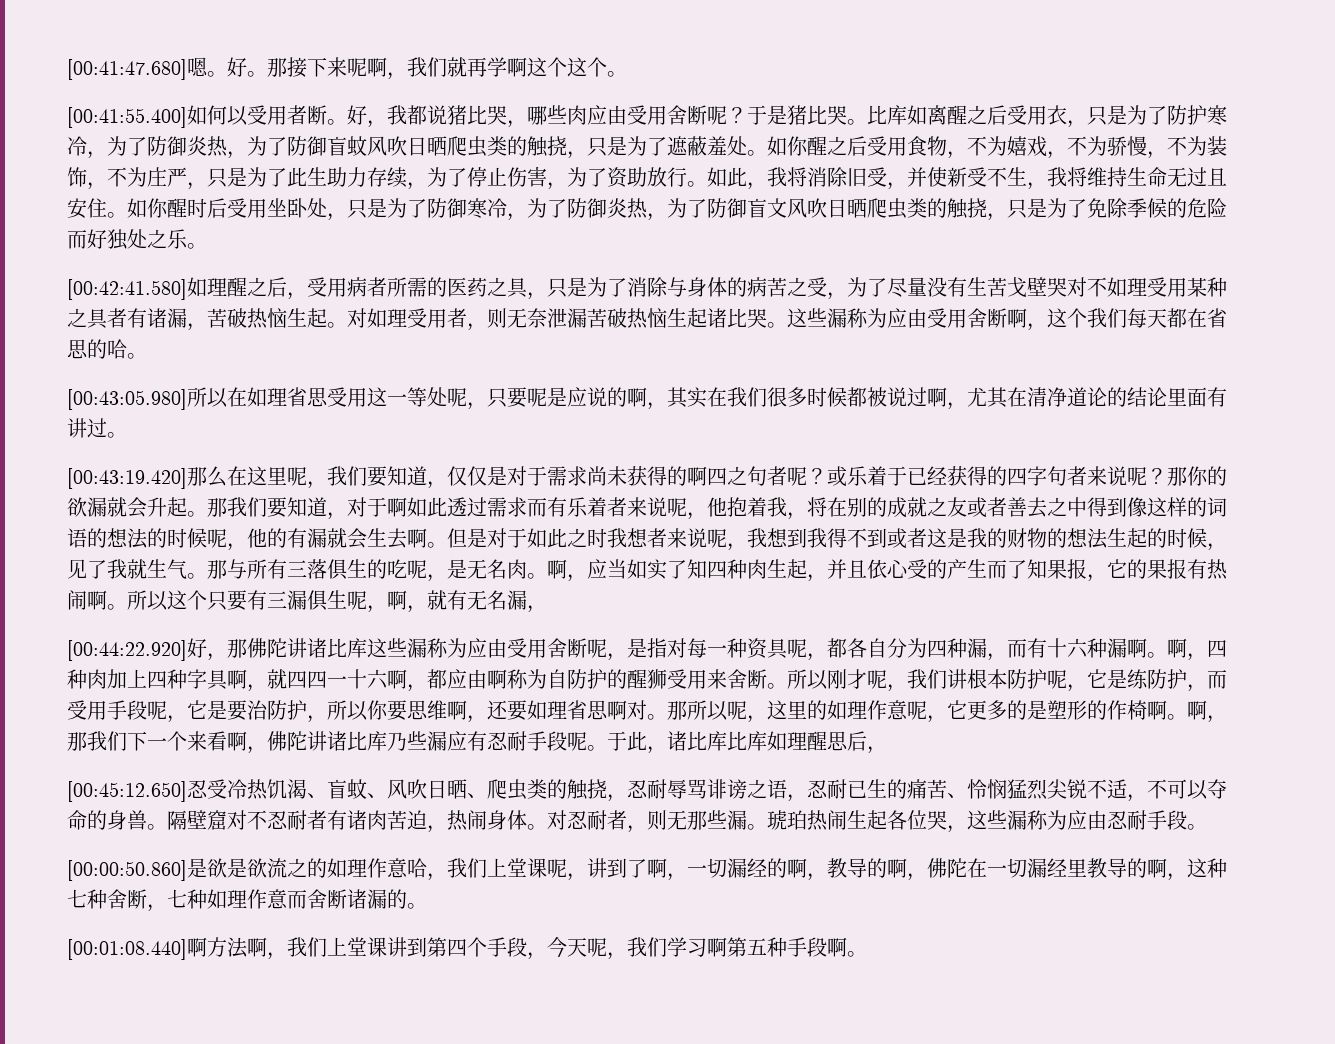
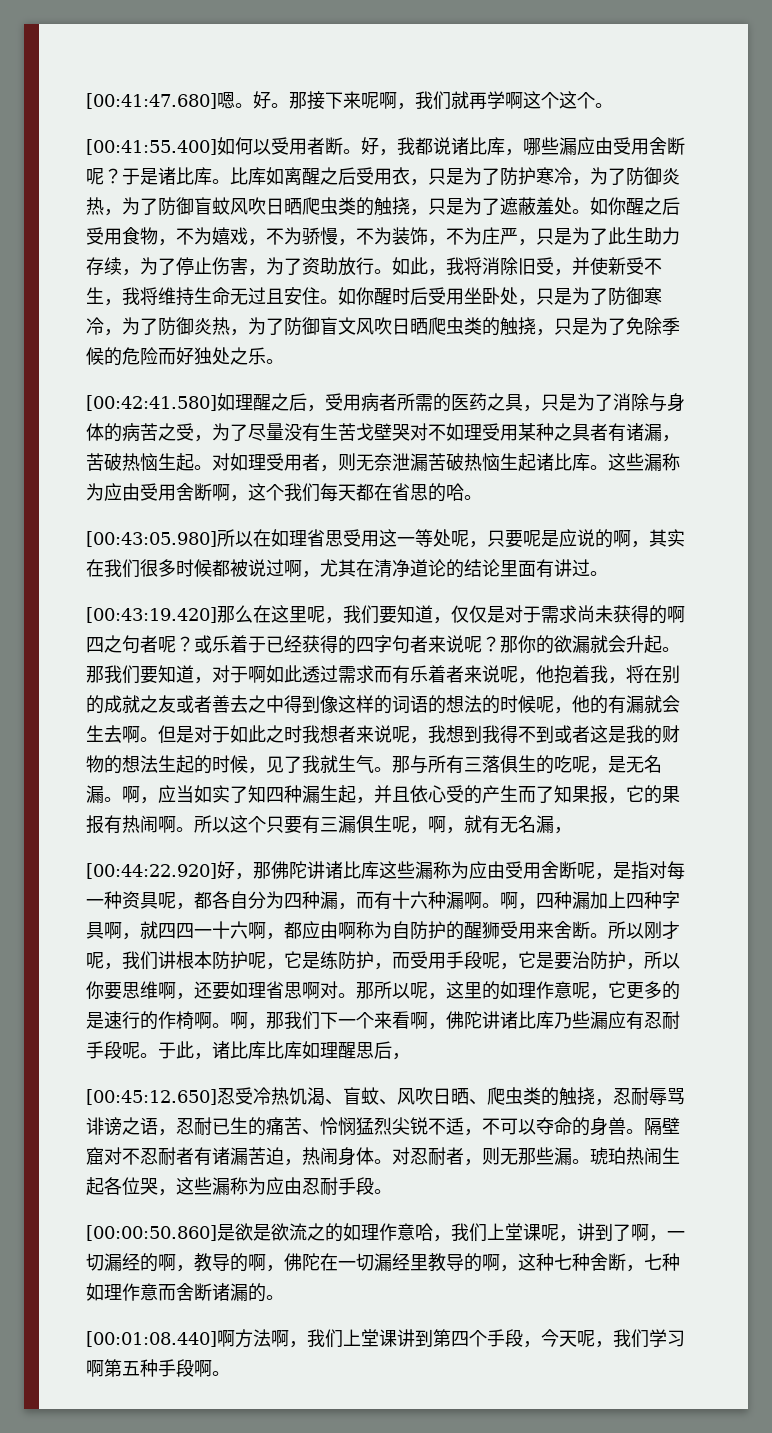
- 好，我都说猪比哭，哪些肉应由受用舍断呢？
+ 好，我都说诸比库，哪些漏应由受用舍断呢？
- 于是猪比哭。
+ 于是诸比库。
- 对如理受用者，则无奈泄漏苦破热恼生起诸比哭。
+ 对如理受用者，则无奈泄漏苦破热恼生起诸比库。
- 那与所有三落俱生的吃呢，是无名肉。
+ 那与所有三落俱生的吃呢，是无名漏。
- 啊，应当如实了知四种肉生起，并且依心受的产生而了知果报，它的果报有热闹啊。
+ 啊，应当如实了知四种漏生起，并且依心受的产生而了知果报，它的果报有热闹啊。
- 啊，四种肉加上四种字具啊，就四四一十六啊，都应由啊称为自防护的醒狮受用来舍断。
+ 啊，四种漏加上四种字具啊，就四四一十六啊，都应由啊称为自防护的醒狮受用来舍断。
- 那所以呢，这里的如理作意呢，它更多的是塑形的作椅啊。
+ 那所以呢，这里的如理作意呢，它更多的是速行的作椅啊。
- 隔壁窟对不忍耐者有诸肉苦迫，热闹身体。
+ 隔壁窟对不忍耐者有诸漏苦迫，热闹身体。

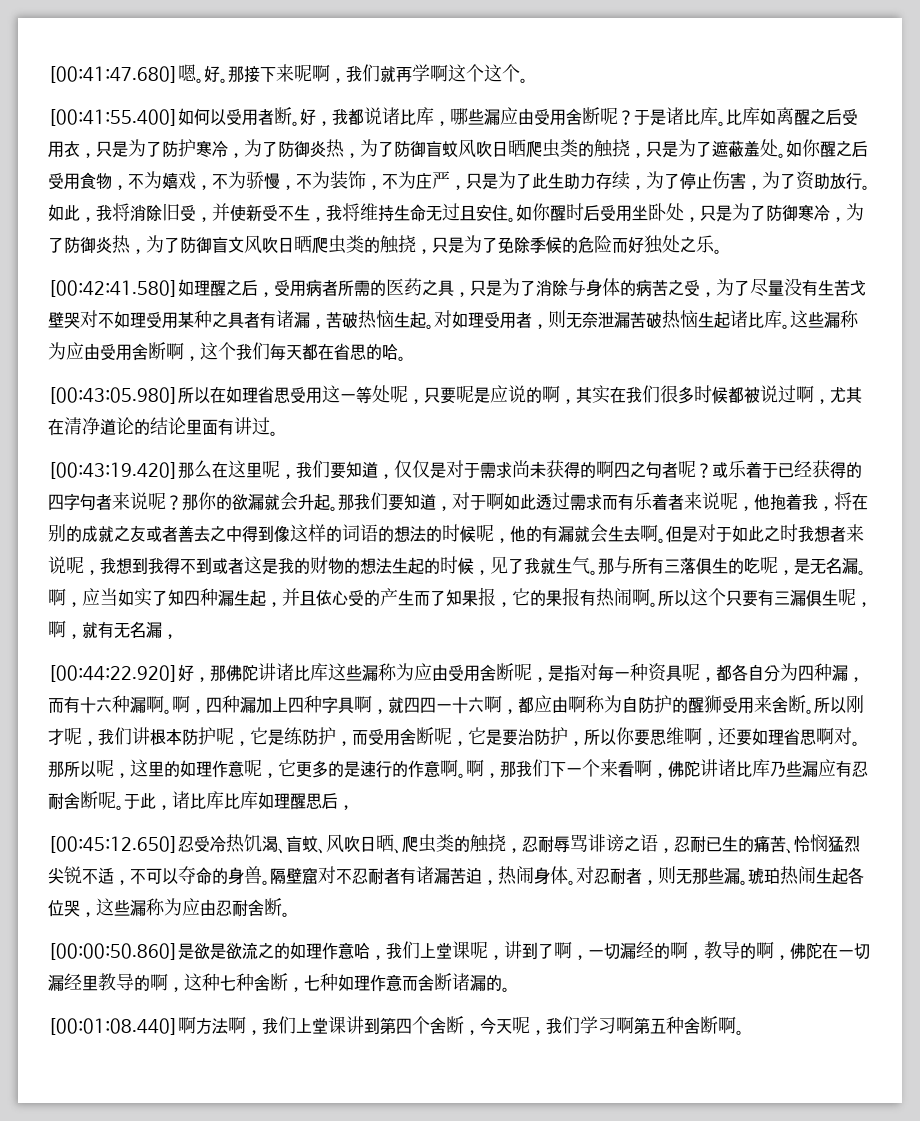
- 所以刚才呢，我们讲根本防护呢，它是练防护，而受用手段呢，它是要治防护，所以你要思维啊，还要如理省思啊对。
+ 所以刚才呢，我们讲根本防护呢，它是练防护，而受用舍断呢，它是要治防护，所以你要思维啊，还要如理省思啊对。
- 那所以呢，这里的如理作意呢，它更多的是速行的作椅啊。
+ 那所以呢，这里的如理作意呢，它更多的是速行的作意啊。
- 啊，那我们下一个来看啊，佛陀讲诸比库乃些漏应有忍耐手段呢。
+ 啊，那我们下一个来看啊，佛陀讲诸比库乃些漏应有忍耐舍断呢。
- 琥珀热闹生起各位哭，这些漏称为应由忍耐手段。
+ 琥珀热闹生起各位哭，这些漏称为应由忍耐舍断。
- [00:01:08.440]啊方法啊，我们上堂课讲到第四个手段，今天呢，我们学习啊第五种手段啊。
+ [00:01:08.440]啊方法啊，我们上堂课讲到第四个舍断，今天呢，我们学习啊第五种舍断啊。

